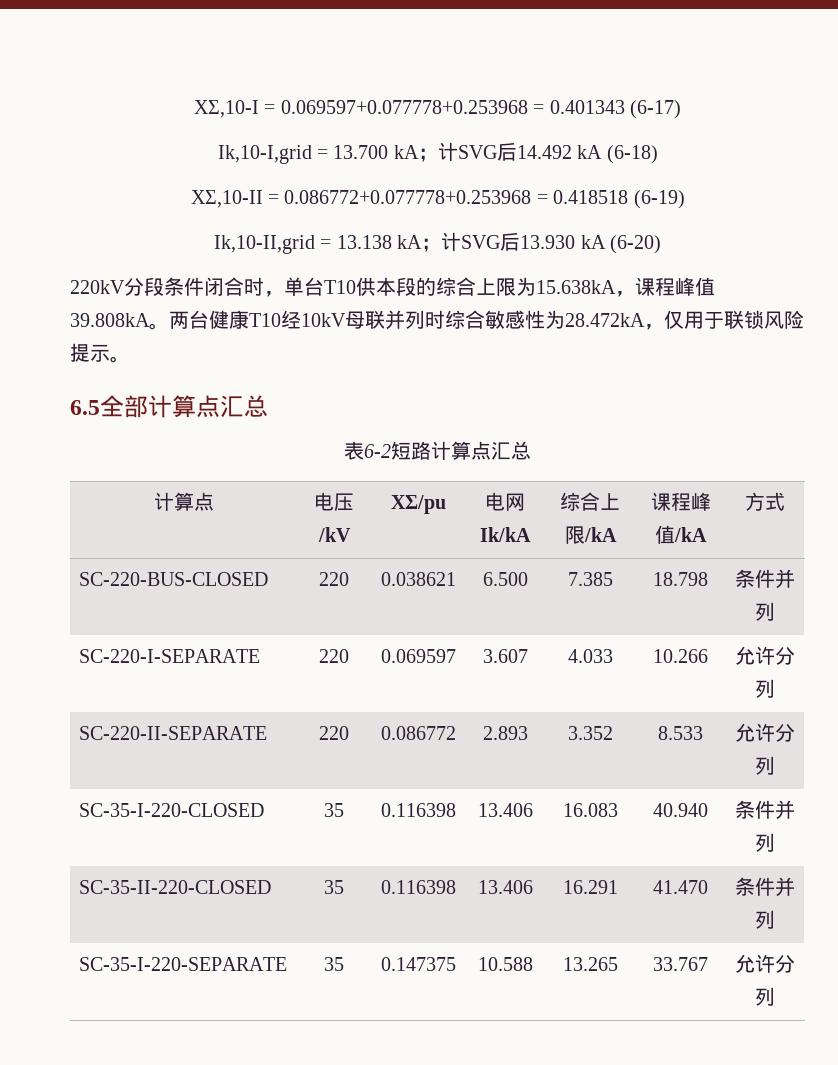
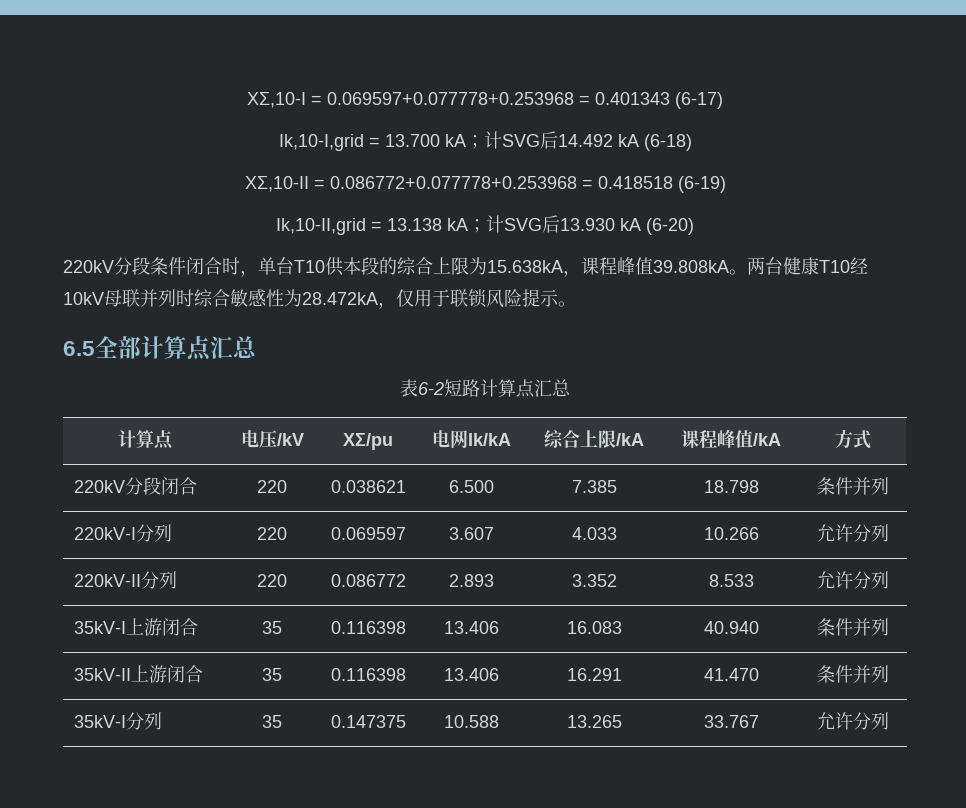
- SC-220-BUS-CLOSED | 220 | 0.038621 | 6.500 | 7.385 | 18.798 | 条件并列
+ 220kV分段闭合 | 220 | 0.038621 | 6.500 | 7.385 | 18.798 | 条件并列
- SC-220-I-SEPARATE | 220 | 0.069597 | 3.607 | 4.033 | 10.266 | 允许分列
+ 220kV-I分列 | 220 | 0.069597 | 3.607 | 4.033 | 10.266 | 允许分列
- SC-220-II-SEPARATE | 220 | 0.086772 | 2.893 | 3.352 | 8.533 | 允许分列
+ 220kV-II分列 | 220 | 0.086772 | 2.893 | 3.352 | 8.533 | 允许分列
- SC-35-I-220-CLOSED | 35 | 0.116398 | 13.406 | 16.083 | 40.940 | 条件并列
+ 35kV-I上游闭合 | 35 | 0.116398 | 13.406 | 16.083 | 40.940 | 条件并列
- SC-35-II-220-CLOSED | 35 | 0.116398 | 13.406 | 16.291 | 41.470 | 条件并列
+ 35kV-II上游闭合 | 35 | 0.116398 | 13.406 | 16.291 | 41.470 | 条件并列
- SC-35-I-220-SEPARATE | 35 | 0.147375 | 10.588 | 13.265 | 33.767 | 允许分列
+ 35kV-I分列 | 35 | 0.147375 | 10.588 | 13.265 | 33.767 | 允许分列

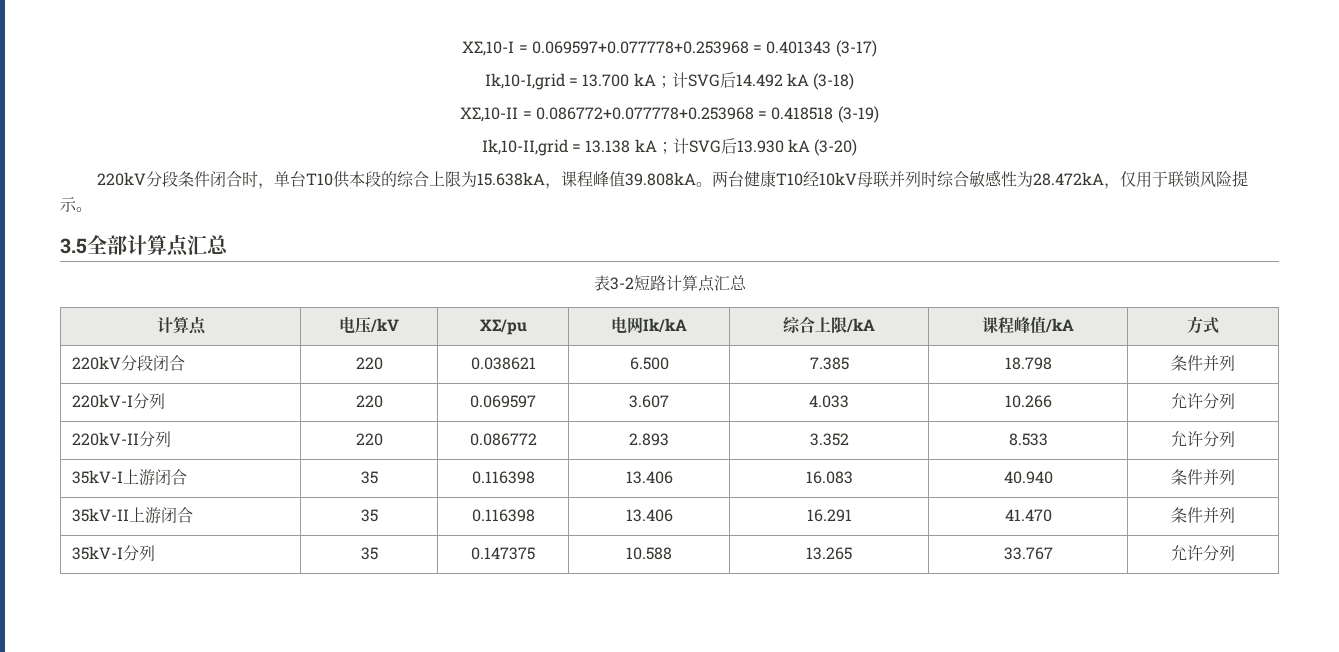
- XΣ,10-I = 0.069597+0.077778+0.253968 = 0.401343 (6-17)
+ XΣ,10-I = 0.069597+0.077778+0.253968 = 0.401343 (3-17)
- Ik,10-I,grid = 13.700 kA；计SVG后14.492 kA (6-18)
+ Ik,10-I,grid = 13.700 kA；计SVG后14.492 kA (3-18)
- XΣ,10-II = 0.086772+0.077778+0.253968 = 0.418518 (6-19)
+ XΣ,10-II = 0.086772+0.077778+0.253968 = 0.418518 (3-19)
- Ik,10-II,grid = 13.138 kA；计SVG后13.930 kA (6-20)
+ Ik,10-II,grid = 13.138 kA；计SVG后13.930 kA (3-20)
- 6.5全部计算点汇总
+ 3.5全部计算点汇总
- 表6-2短路计算点汇总
+ 表3-2短路计算点汇总

